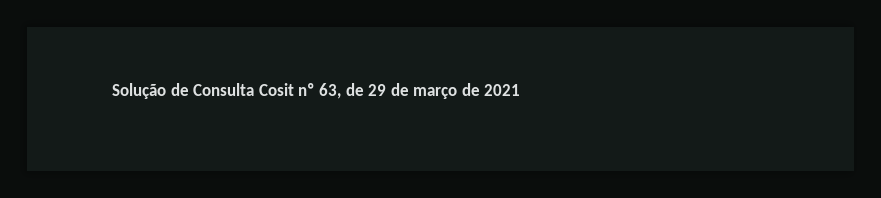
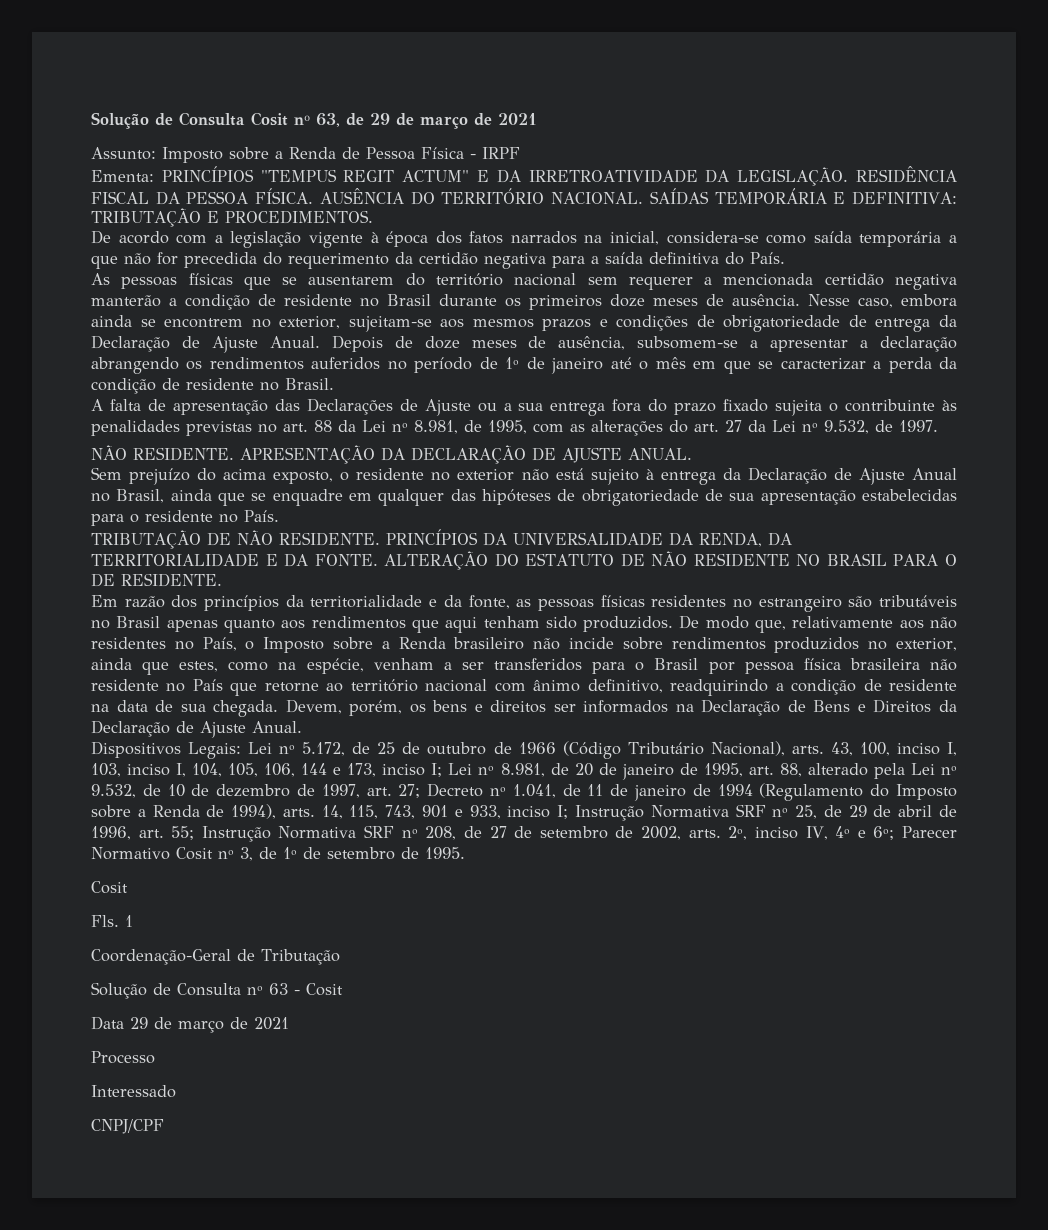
+ Assunto: Imposto sobre a Renda de Pessoa Física - IRPF
+ Ementa: PRINCÍPIOS "TEMPUS REGIT ACTUM" E DA IRRETROATIVIDADE DA LEGISLAÇÃO. RESIDÊNCIA FISCAL DA PESSOA FÍSICA. AUSÊNCIA DO TERRITÓRIO NACIONAL. SAÍDAS TEMPORÁRIA E DEFINITIVA: TRIBUTAÇÃO E PROCEDIMENTOS.
+ De acordo com a legislação vigente à época dos fatos narrados na inicial, considera-se como saída temporária a que não for precedida do requerimento da certidão negativa para a saída definitiva do País.
+ As pessoas físicas que se ausentarem do território nacional sem requerer a mencionada certidão negativa manterão a condição de residente no Brasil durante os primeiros doze meses de ausência. Nesse caso, embora ainda se encontrem no exterior, sujeitam-se aos mesmos prazos e condições de obrigatoriedade de entrega da Declaração de Ajuste Anual. Depois de doze meses de ausência, subsomem-se a apresentar a declaração abrangendo os rendimentos auferidos no período de 1º de janeiro até o mês em que se caracterizar a perda da condição de residente no Brasil.
+ A falta de apresentação das Declarações de Ajuste ou a sua entrega fora do prazo fixado sujeita o contribuinte às penalidades previstas no art. 88 da Lei nº 8.981, de 1995, com as alterações do art. 27 da Lei nº 9.532, de 1997.
+ NÃO RESIDENTE. APRESENTAÇÃO DA DECLARAÇÃO DE AJUSTE ANUAL.
+ Sem prejuízo do acima exposto, o residente no exterior não está sujeito à entrega da Declaração de Ajuste Anual no Brasil, ainda que se enquadre em qualquer das hipóteses de obrigatoriedade de sua apresentação estabelecidas para o residente no País.
+ TRIBUTAÇÃO DE NÃO RESIDENTE. PRINCÍPIOS DA UNIVERSALIDADE DA RENDA, DA TERRITORIALIDADE E DA FONTE. ALTERAÇÃO DO ESTATUTO DE NÃO RESIDENTE NO BRASIL PARA O DE RESIDENTE.
+ Em razão dos princípios da territorialidade e da fonte, as pessoas físicas residentes no estrangeiro são tributáveis no Brasil apenas quanto aos rendimentos que aqui tenham sido produzidos. De modo que, relativamente aos não residentes no País, o Imposto sobre a Renda brasileiro não incide sobre rendimentos produzidos no exterior, ainda que estes, como na espécie, venham a ser transferidos para o Brasil por pessoa física brasileira não residente no País que retorne ao território nacional com ânimo definitivo, readquirindo a condição de residente na data de sua chegada. Devem, porém, os bens e direitos ser informados na Declaração de Bens e Direitos da Declaração de Ajuste Anual.
+ Dispositivos Legais: Lei nº 5.172, de 25 de outubro de 1966 (Código Tributário Nacional), arts. 43, 100, inciso I, 103, inciso I, 104, 105, 106, 144 e 173, inciso I; Lei nº 8.981, de 20 de janeiro de 1995, art. 88, alterado pela Lei nº 9.532, de 10 de dezembro de 1997, art. 27; Decreto nº 1.041, de 11 de janeiro de 1994 (Regulamento do Imposto sobre a Renda de 1994), arts. 14, 115, 743, 901 e 933, inciso I; Instrução Normativa SRF nº 25, de 29 de abril de 1996, art. 55; Instrução Normativa SRF nº 208, de 27 de setembro de 2002, arts. 2º, inciso IV, 4º e 6º; Parecer Normativo Cosit nº 3, de 1º de setembro de 1995.
+ Cosit
+ Fls. 1
+ Coordenação-Geral de Tributação
+ Solução de Consulta nº 63 - Cosit
+ Data 29 de março de 2021
+ Processo
+ Interessado
+ CNPJ/CPF

